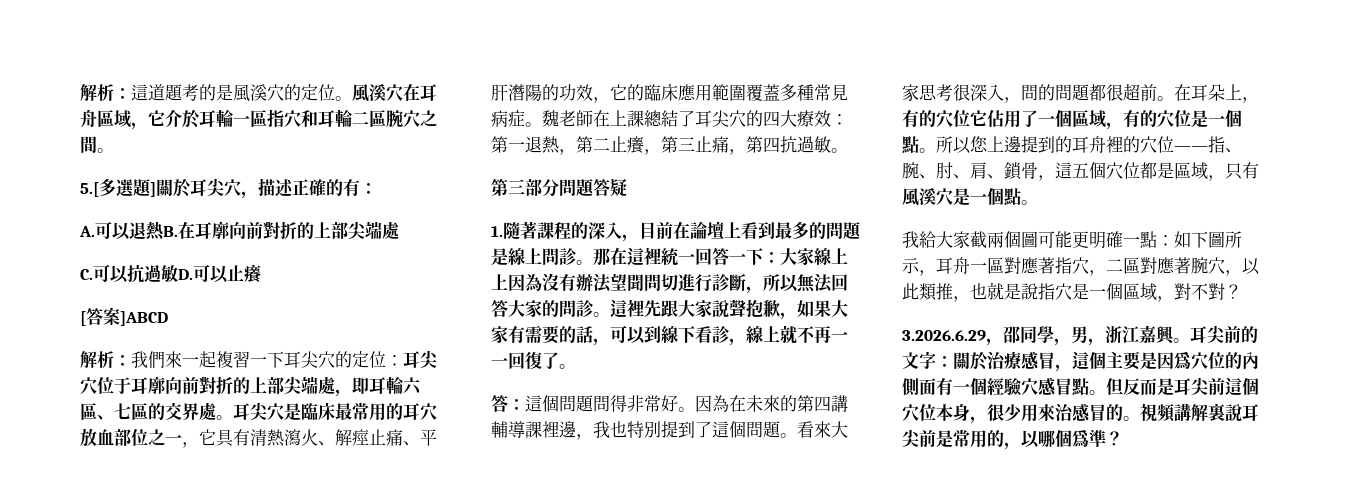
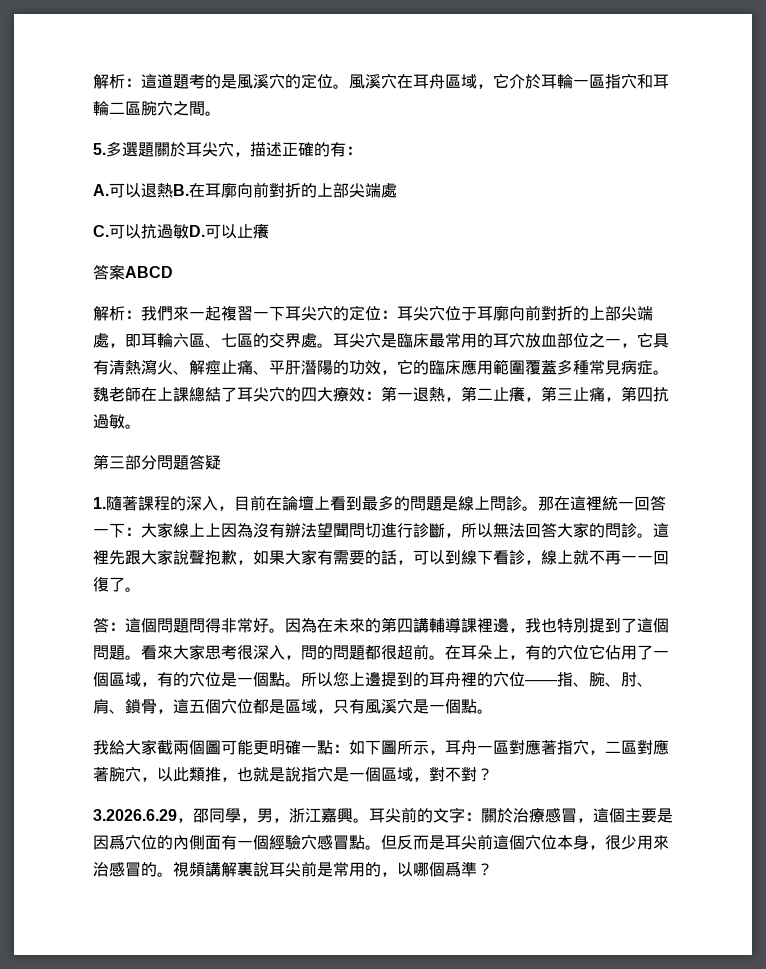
- 5.[多選題]關於耳尖穴，描述正確的有：
+ 5.多選題關於耳尖穴，描述正確的有：
- [答案]ABCD
+ 答案ABCD

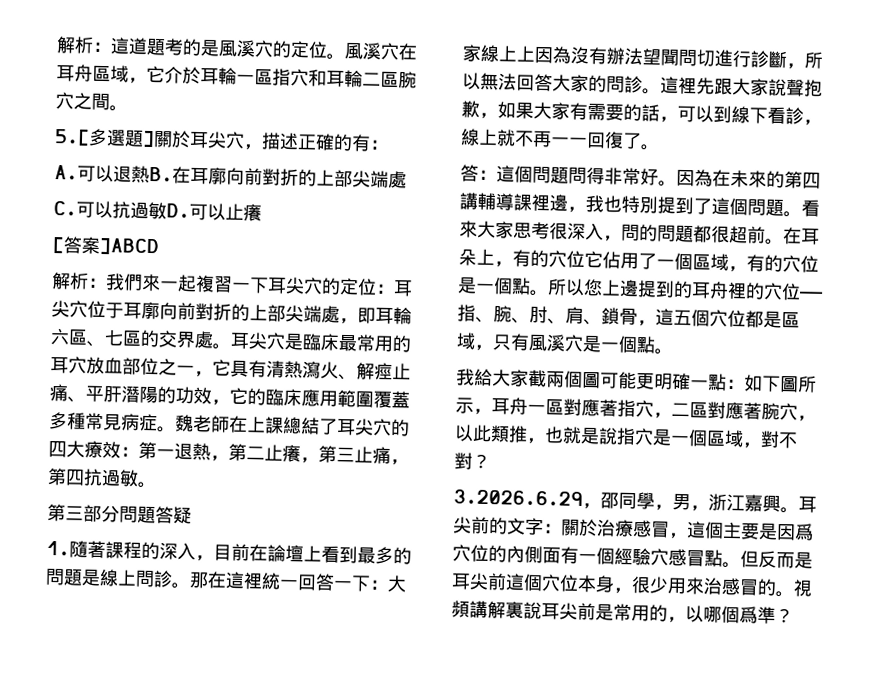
- 5.多選題關於耳尖穴，描述正確的有：
+ 5.[多選題]關於耳尖穴，描述正確的有：
- 答案ABCD
+ [答案]ABCD

